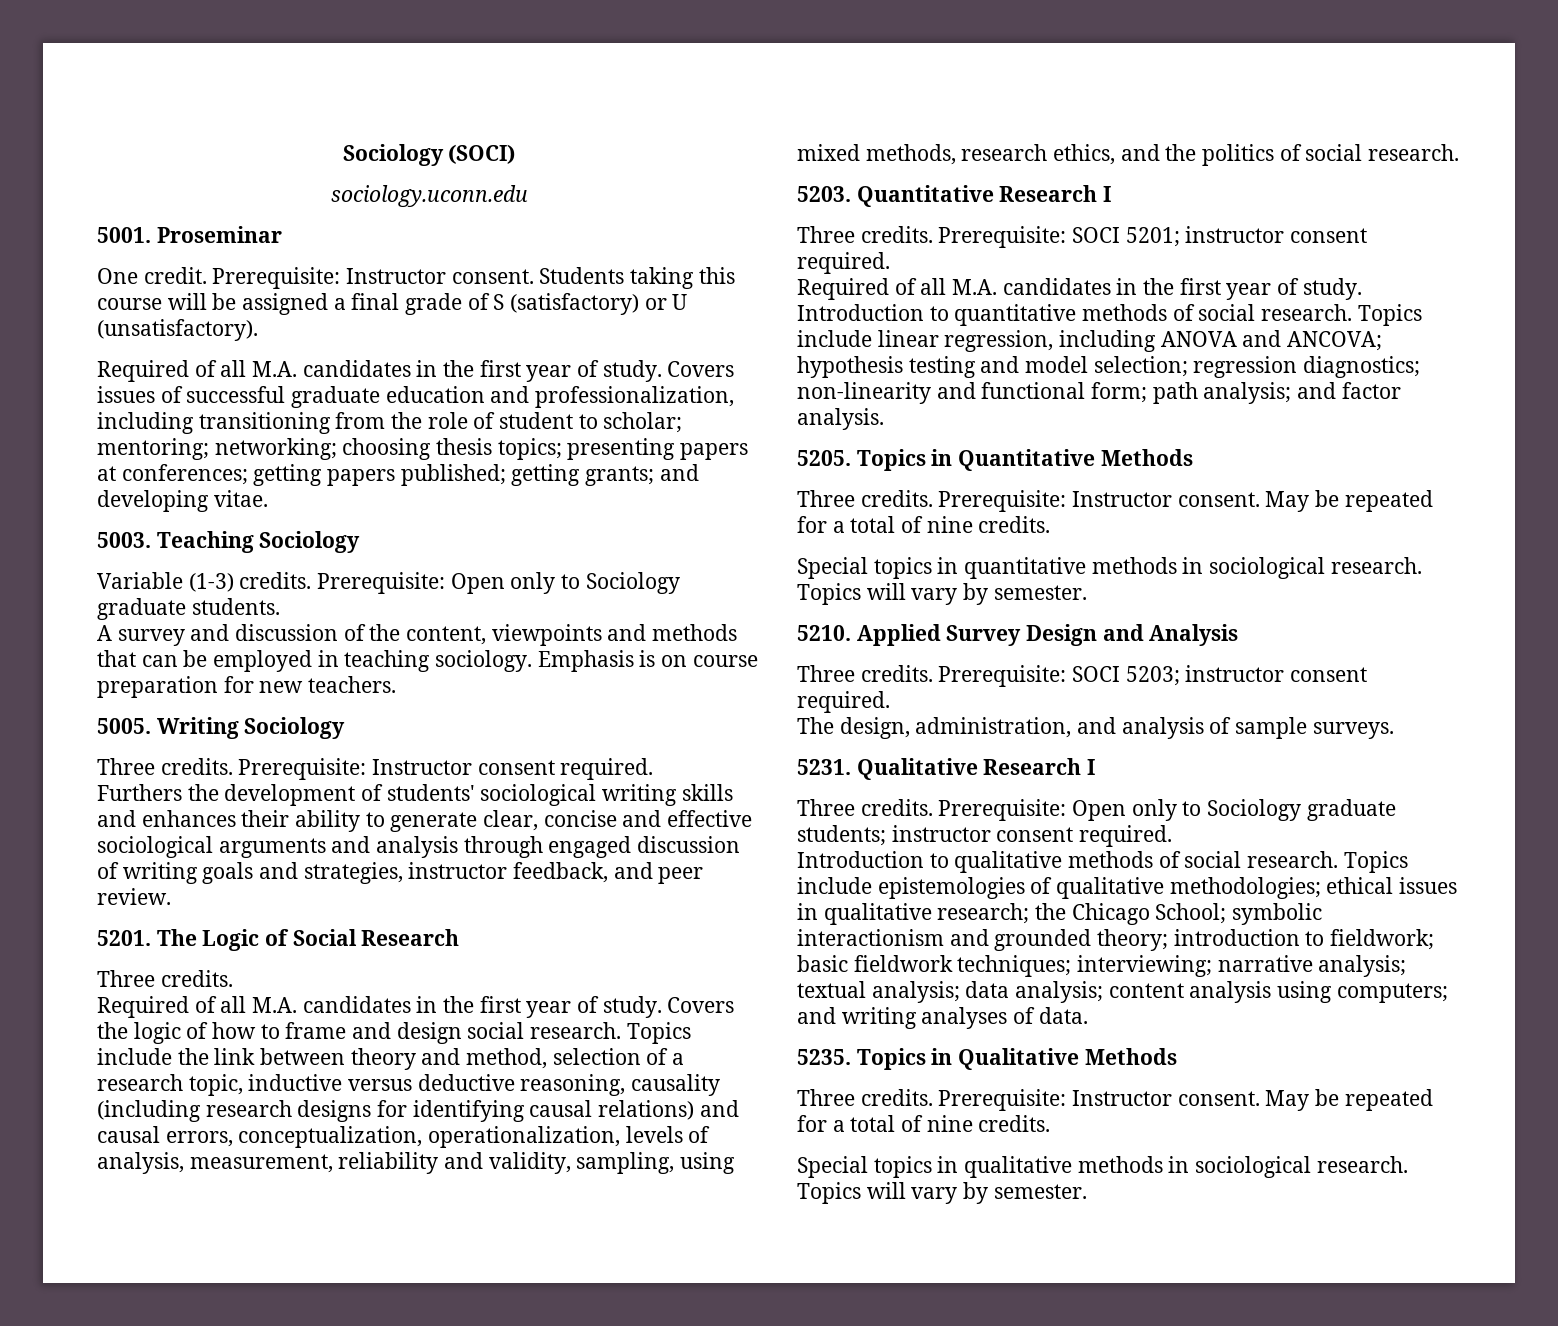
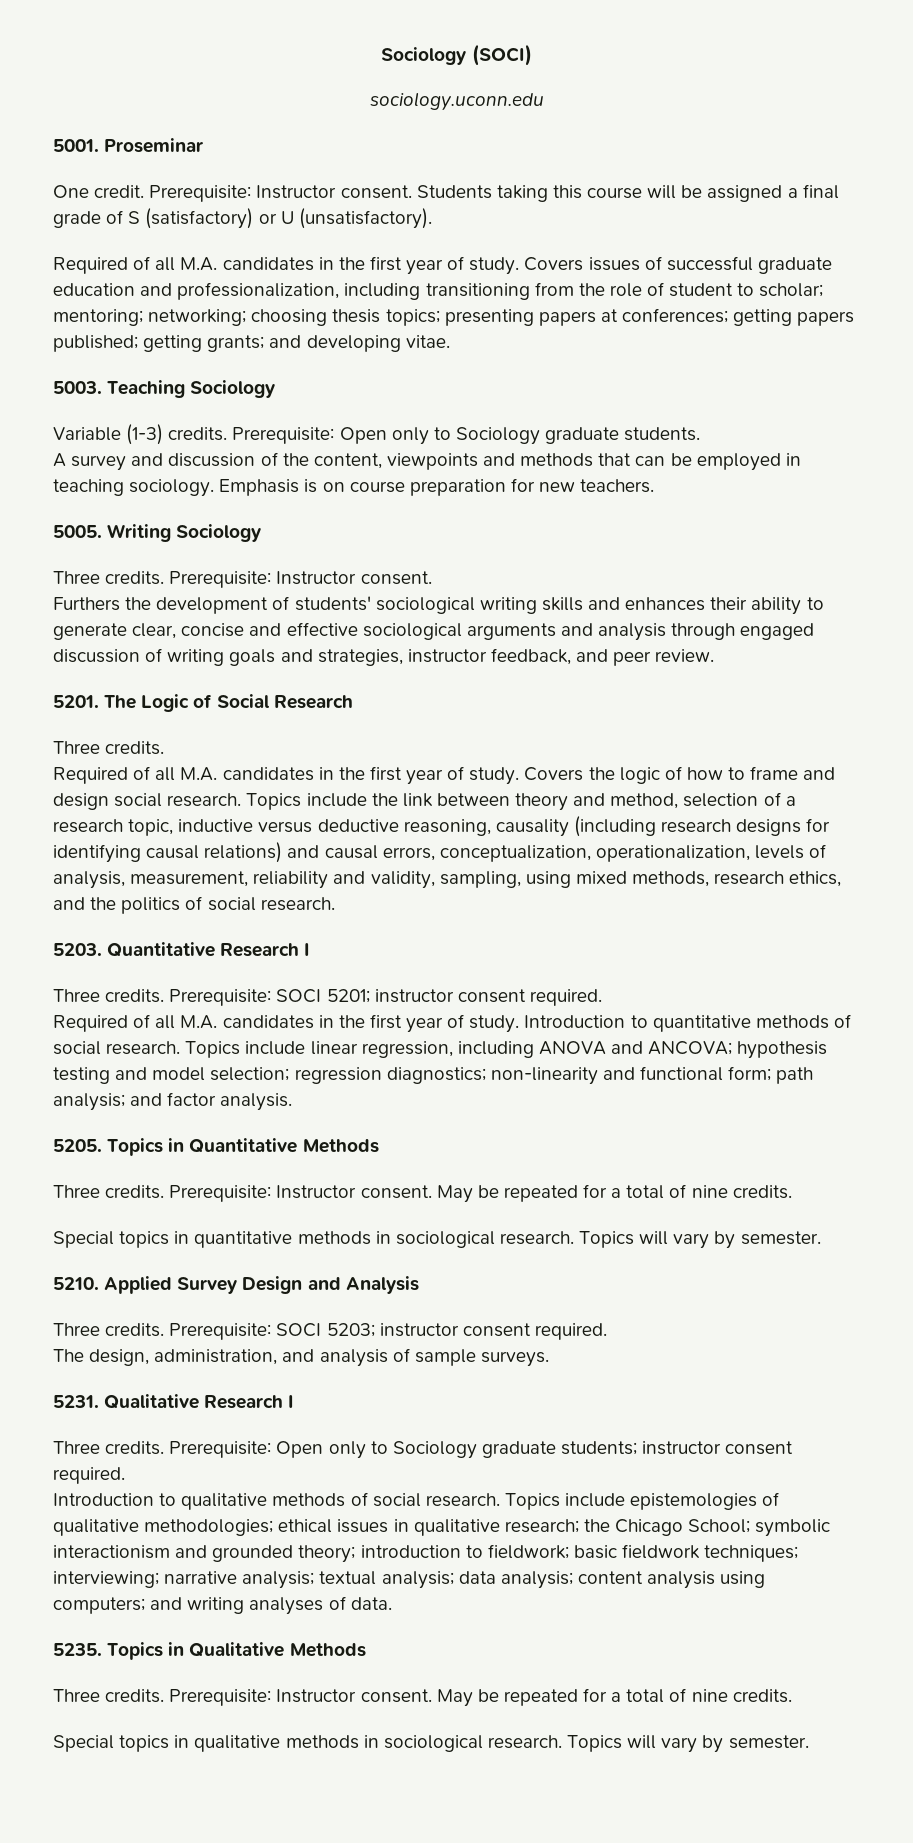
  Writing Sociology
- Three credits. Prerequisite: Instructor consent required.
+ Three credits. Prerequisite: Instructor consent.

